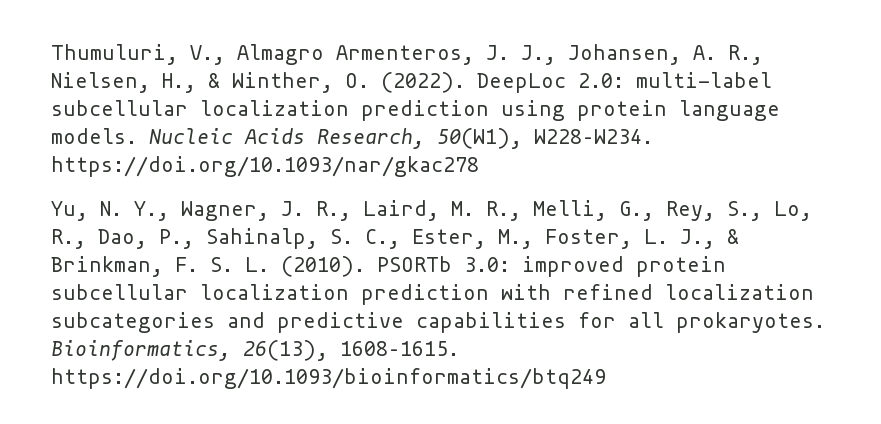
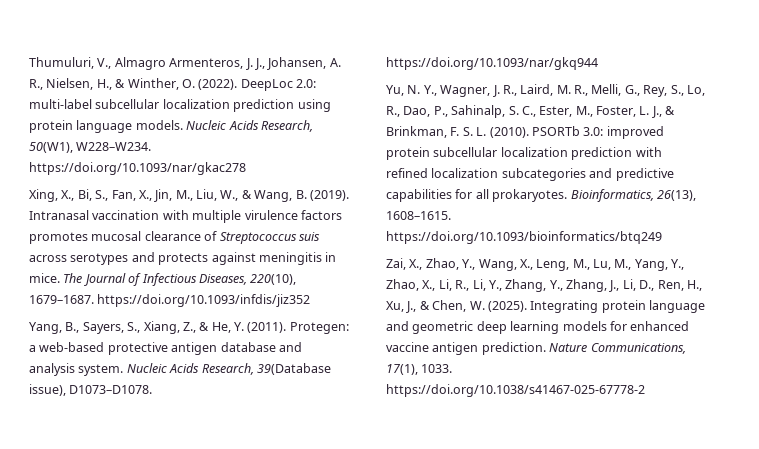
+ Xing, X., Bi, S., Fan, X., Jin, M., Liu, W., & Wang, B. (2019). Intranasal vaccination with multiple virulence factors promotes mucosal clearance of Streptococcus suis across serotypes and protects against meningitis in mice. The Journal of Infectious Diseases, 220(10), 1679–1687. https://doi.org/10.1093/infdis/jiz352
+ Yang, B., Sayers, S., Xiang, Z., & He, Y. (2011). Protegen: a web-based protective antigen database and analysis system. Nucleic Acids Research, 39(Database issue), D1073–D1078. https://doi.org/10.1093/nar/gkq944
+ Zai, X., Zhao, Y., Wang, X., Leng, M., Lu, M., Yang, Y., Zhao, X., Li, R., Li, Y., Zhang, Y., Zhang, J., Li, D., Ren, H., Xu, J., & Chen, W. (2025). Integrating protein language and geometric deep learning models for enhanced vaccine antigen prediction. Nature Communications, 17(1), 1033. https://doi.org/10.1038/s41467-025-67778-2

